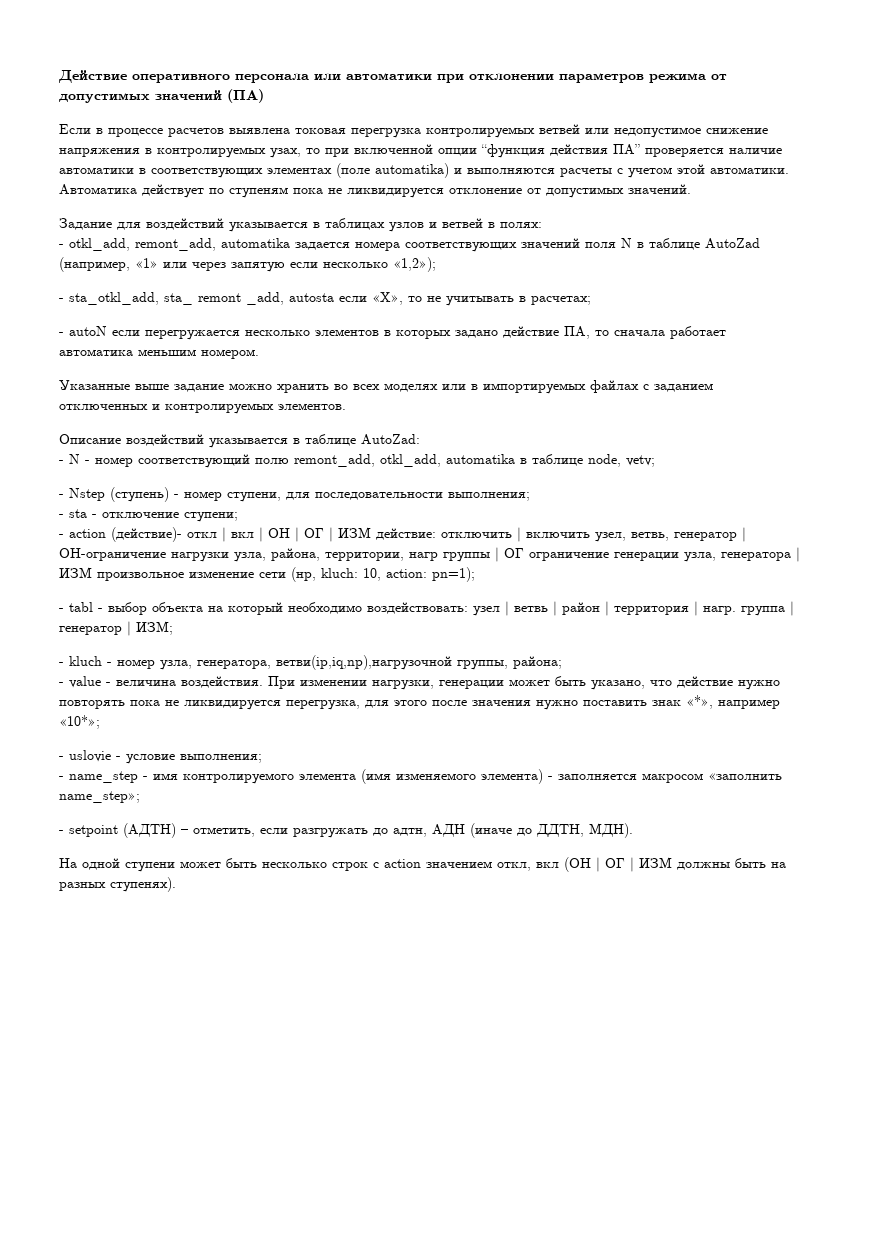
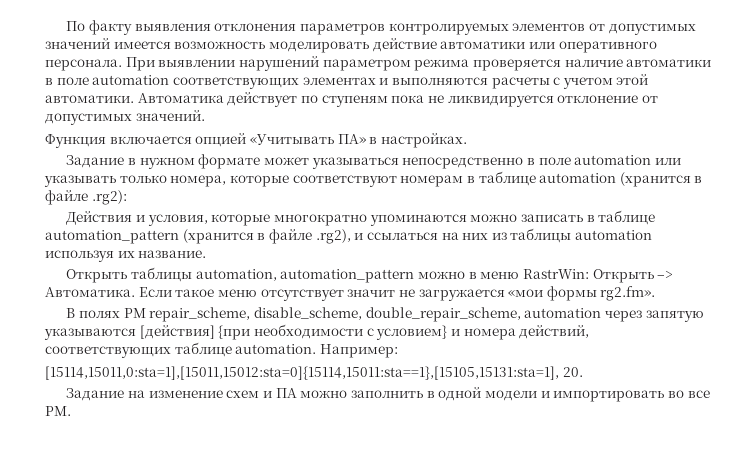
- Действие оперативного персонала или автоматики при отклонении параметров режима от допустимых значений (ПА)
- Если в процессе расчетов выявлена токовая перегрузка контролируемых ветвей или недопустимое снижение напряжения в контролируемых узах, то при включенной опции “функция действия ПА” проверяется наличие автоматики в соответствующих элементах (поле automatika) и выполняются расчеты с учетом этой автоматики.
+ По факту выявления отклонения параметров контролируемых элементов от допустимых значений имеется возможность моделировать действие автоматики или оперативного персонала. При выявлении нарушений параметром режима проверяется наличие автоматики в поле automation соответствующих элементах и выполняются расчеты с учетом этой автоматики.
- Задание для воздействий указывается в таблицах узлов и ветвей в полях:
- - otkl_add, remont_add, automatika задается номера соответствующих значений поля N в таблице AutoZad (например, «1» или через запятую если несколько «1,2»);
- - sta_otkl_add, sta_ remont _add, autosta если «X», то не учитывать в расчетах;
- - autoN если перегружается несколько элементов в которых задано действие ПА, то сначала работает автоматика меньшим номером.
- Указанные выше задание можно хранить во всех моделях или в импортируемых файлах с заданием отключенных и контролируемых элементов.
- Описание воздействий указывается в таблице AutoZad:
- - N - номер соответствующий полю remont_add, otkl_add, automatika в таблице node, vetv;
- - Nstep (ступень) - номер ступени, для последовательности выполнения;
- - sta - отключение ступени;
- - action (действие)- откл | вкл | ОН | ОГ | ИЗМ действие: отключить | включить узел, ветвь, генератор | ОН-ограничение нагрузки узла, района, территории, нагр группы | ОГ ограничение генерации узла, генератора | ИЗМ произвольное изменение сети (нр, kluch: 10, action: pn=1);
- - tabl - выбор объекта на который необходимо воздействовать: узел | ветвь | район | территория | нагр. группа | генератор | ИЗМ;
- - kluch - номер узла, генератора, ветви(ip,iq,np),нагрузочной группы, района;
- - value - величина воздействия. При изменении нагрузки, генерации может быть указано, что действие нужно повторять пока не ликвидируется перегрузка, для этого после значения нужно поставить знак «*», например «10*»;
- - uslovie - условие выполнения;
- - name_step - имя контролируемого элемента (имя изменяемого элемента) - заполняется макросом «заполнить name_step»;
- - setpoint (АДТН) – отметить, если разгружать до адтн, АДН (иначе до ДДТН, МДН).
- На одной ступени может быть несколько строк с action значением откл, вкл (ОН | ОГ | ИЗМ должны быть на разных ступенях).
+ Функция включается опцией «Учитывать ПА» в настройках.
+ Задание в нужном формате может указываться непосредственно в поле automation или указывать только номера, которые соответствуют номерам в таблице automation (хранится в файле .rg2):
+ Действия и условия, которые многократно упоминаются можно записать в таблице automation_pattern (хранится в файле .rg2), и ссылаться на них из таблицы automation используя их название.
+ Открыть таблицы automation, automation_pattern можно в меню RastrWin: Открыть –> Автоматика. Если такое меню отсутствует значит не загружается «мои формы rg2.fm».
+ В полях РМ repair_scheme, disable_scheme, double_repair_scheme, automation через запятую указываются [действия] {при необходимости с условием} и номера действий, соответствующих таблице automation. Например:
+ [15114,15011,0:sta=1],[15011,15012:sta=0]{15114,15011:sta==1},[15105,15131:sta=1], 20.
+ Задание на изменение схем и ПА можно заполнить в одной модели и импортировать во все РМ.

